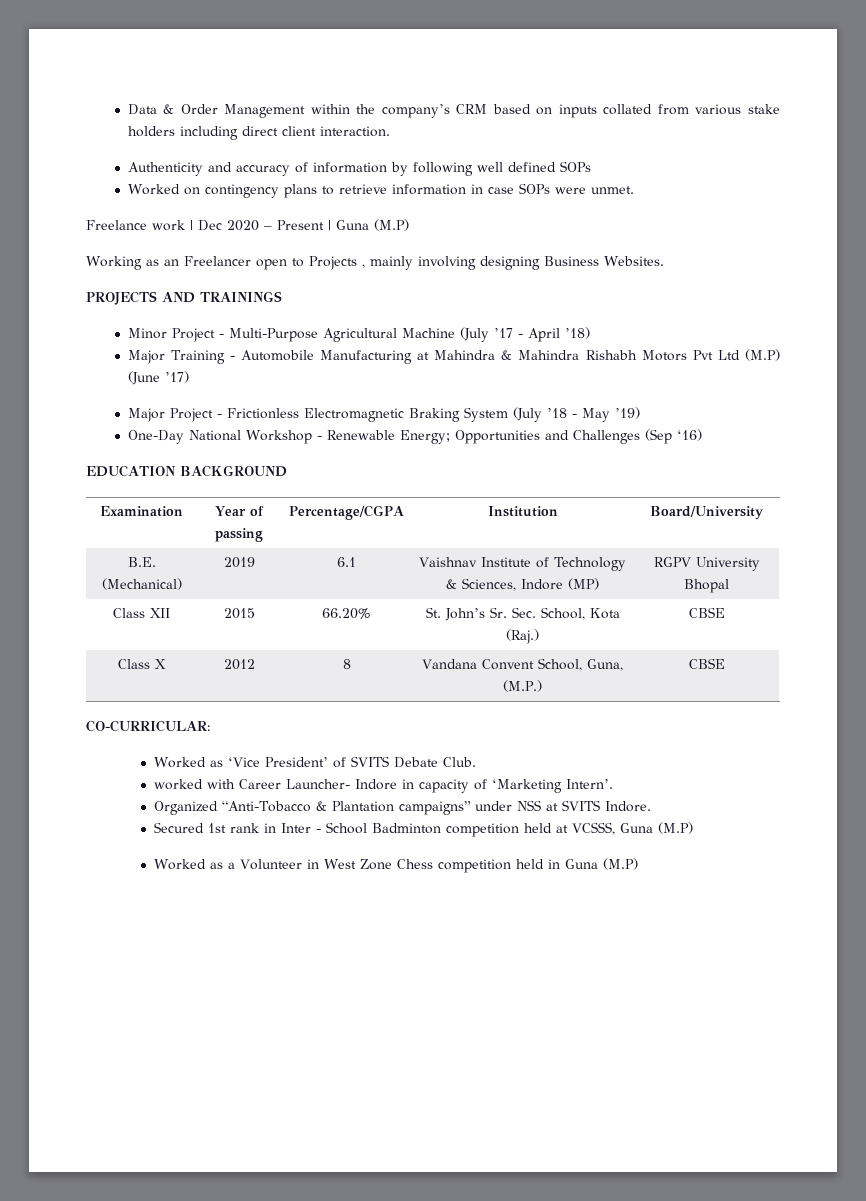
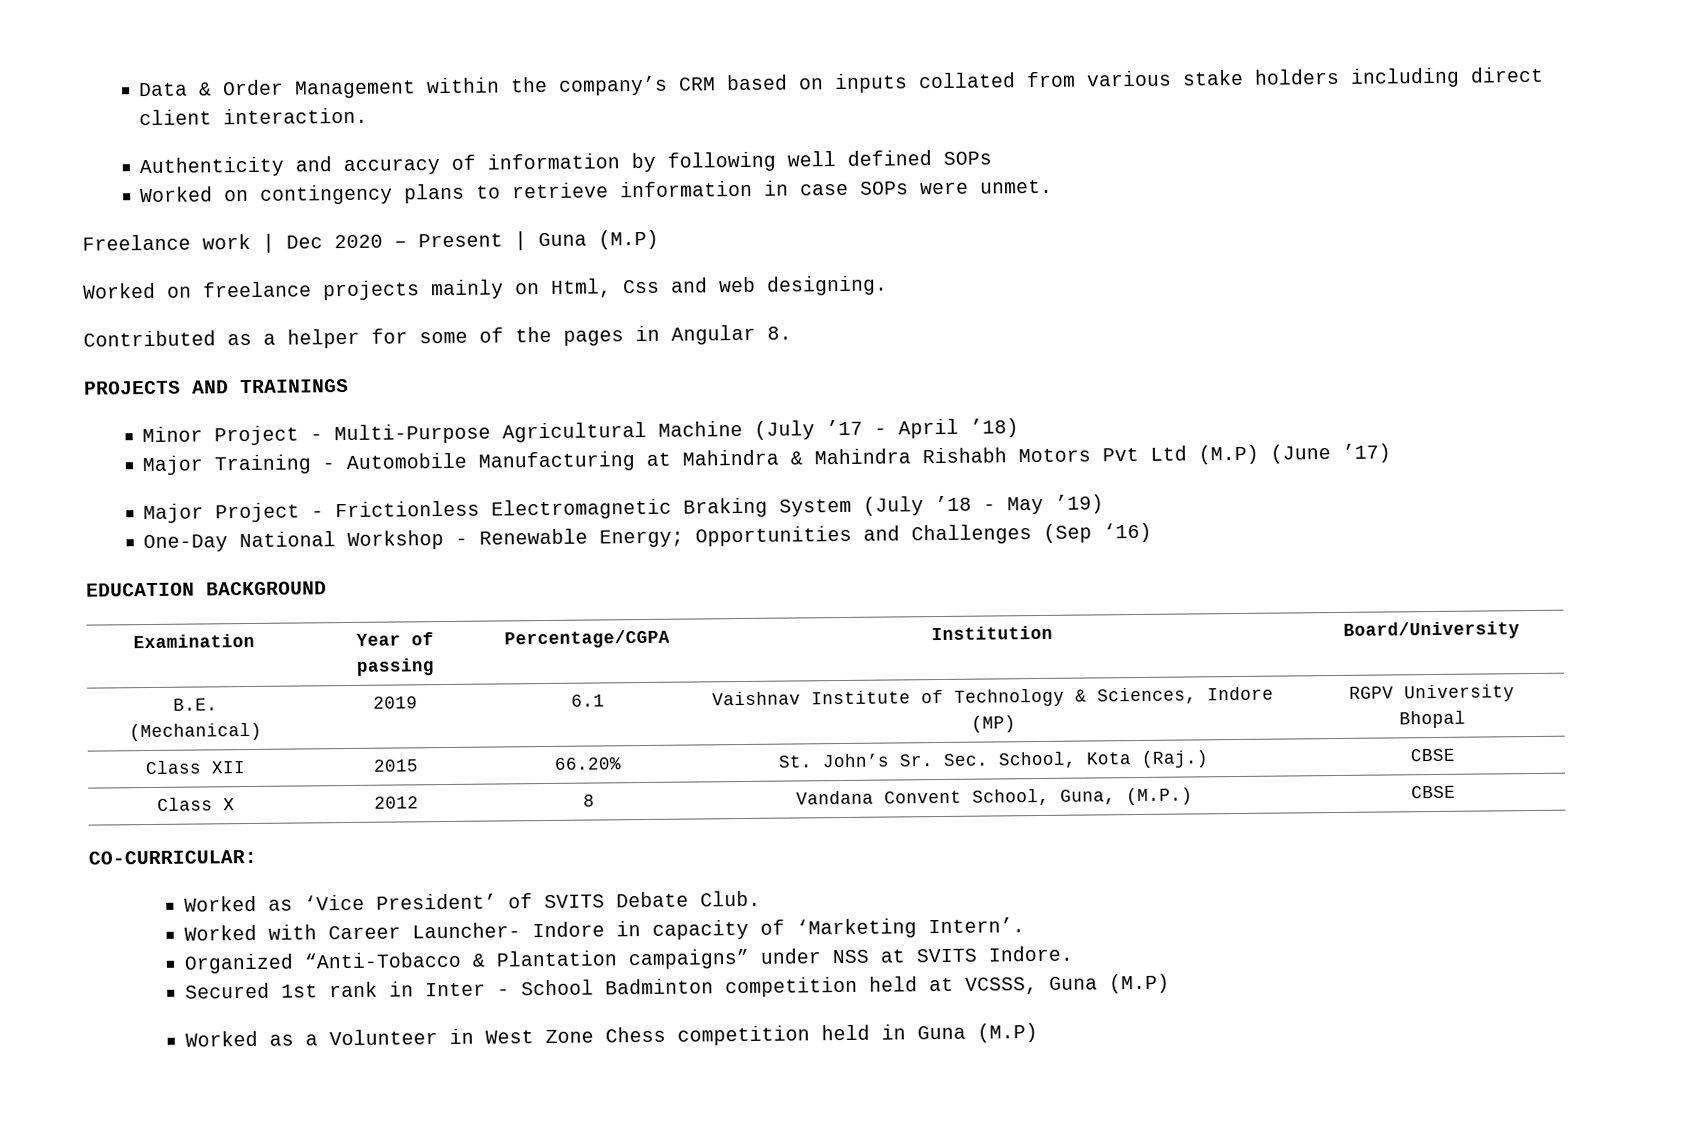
- Working as an Freelancer open to Projects , mainly involving designing Business Websites.
+ Worked on freelance projects mainly on Html, Css and web designing.
+ Contributed as a helper for some of the pages in Angular 8.
- worked with Career Launcher- Indore in capacity of ‘Marketing Intern’.
+ Worked with Career Launcher- Indore in capacity of ‘Marketing Intern’.

